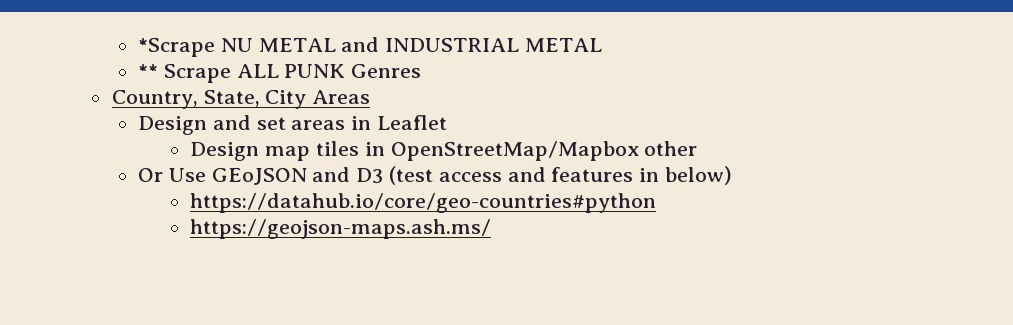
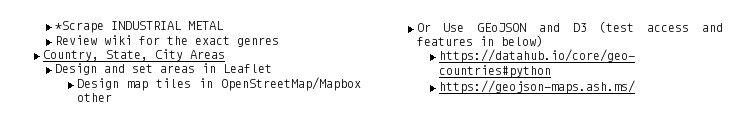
- *Scrape NU METAL and INDUSTRIAL METAL
+ *Scrape INDUSTRIAL METAL
- ** Scrape ALL PUNK Genres
+ Review wiki for the exact genres

